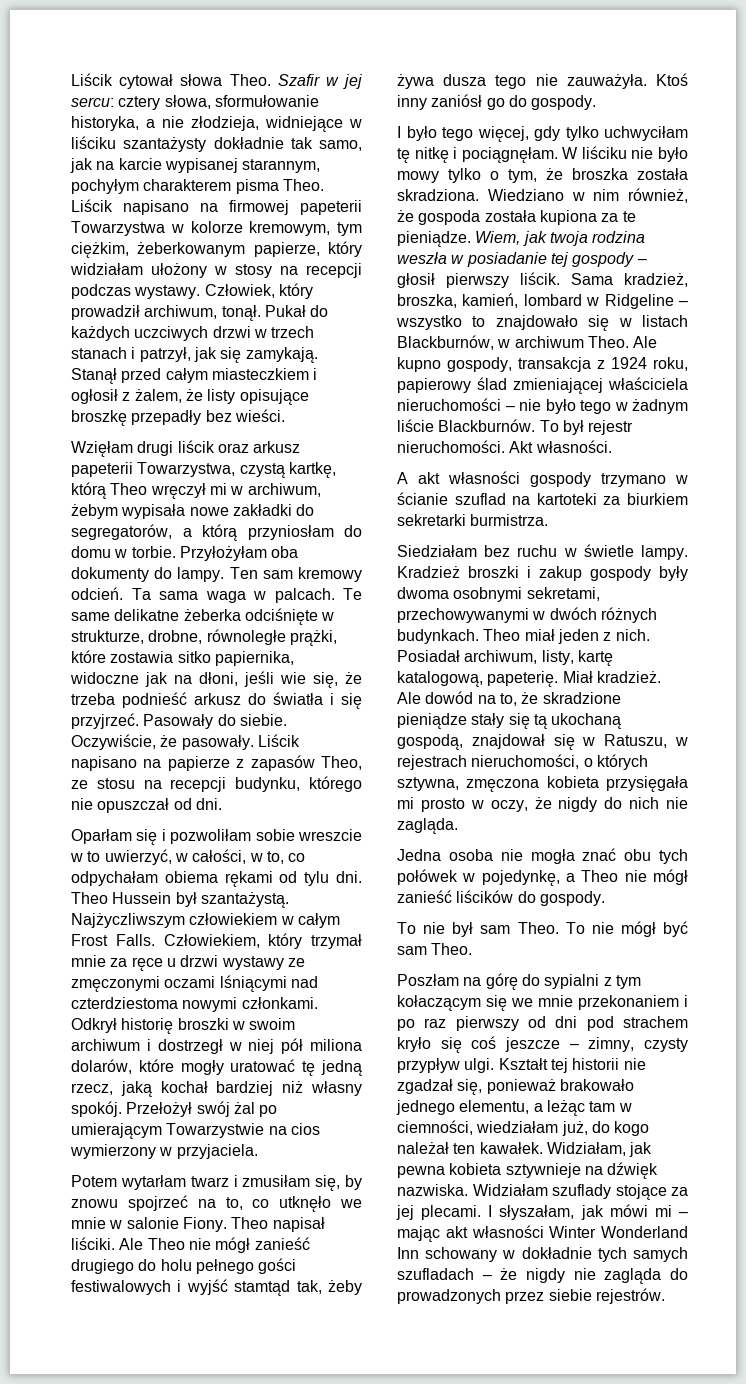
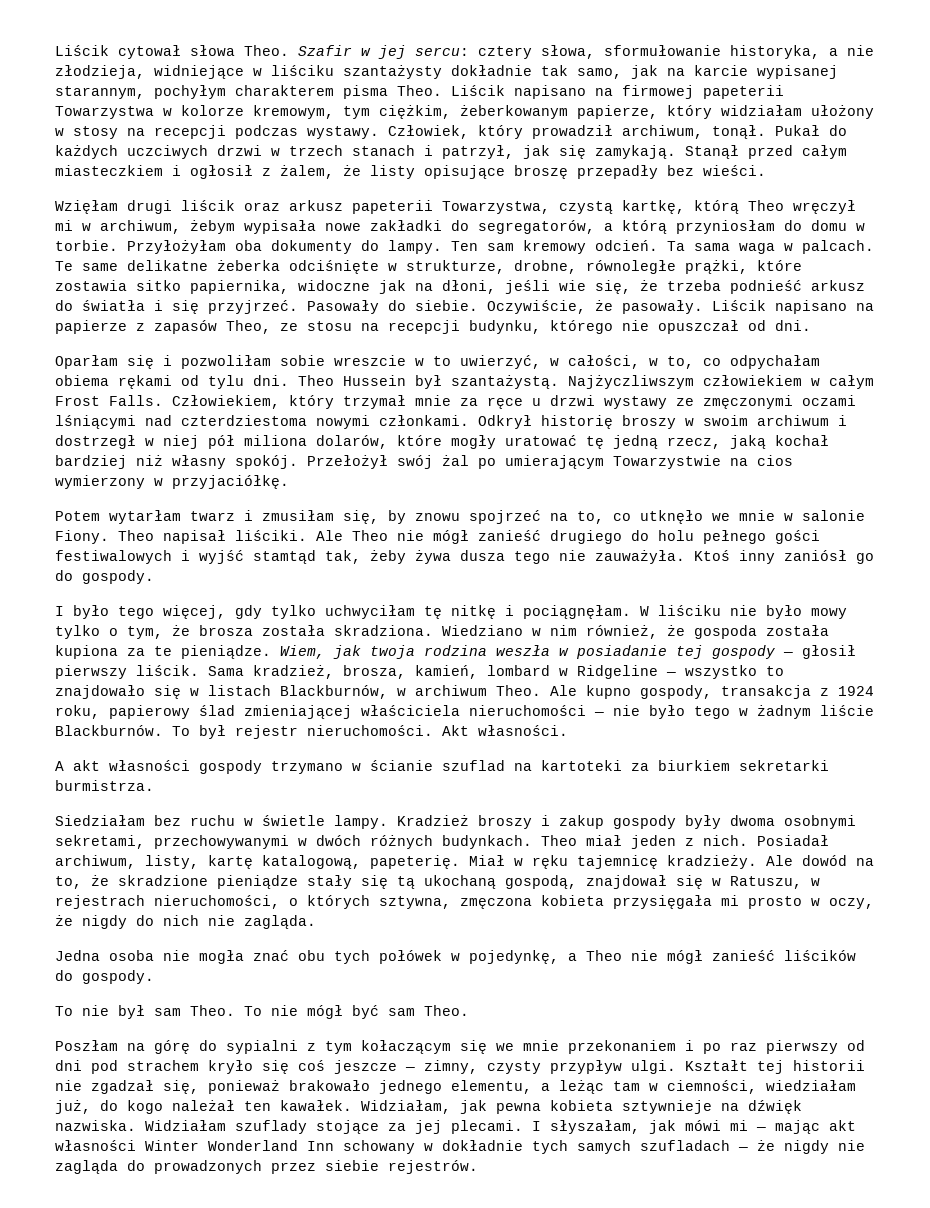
- Stanął przed całym miasteczkiem i ogłosił z żalem, że listy opisujące broszkę przepadły bez wieści.
+ Stanął przed całym miasteczkiem i ogłosił z żalem, że listy opisujące broszę przepadły bez wieści.
- Odkrył historię broszki w swoim archiwum i dostrzegł w niej pół miliona dolarów, które mogły uratować tę jedną rzecz, jaką kochał bardziej niż własny spokój.
+ Odkrył historię broszy w swoim archiwum i dostrzegł w niej pół miliona dolarów, które mogły uratować tę jedną rzecz, jaką kochał bardziej niż własny spokój.
- Przełożył swój żal po umierającym Towarzystwie na cios wymierzony w przyjaciela.
+ Przełożył swój żal po umierającym Towarzystwie na cios wymierzony w przyjaciółkę.
- W liściku nie było mowy tylko o tym, że broszka została skradziona.
+ W liściku nie było mowy tylko o tym, że brosza została skradziona.
- Wiem, jak twoja rodzina weszła w posiadanie tej gospody – głosił pierwszy liścik.
+ Wiem, jak twoja rodzina weszła w posiadanie tej gospody — głosił pierwszy liścik.
- Sama kradzież, broszka, kamień, lombard w Ridgeline – wszystko to znajdowało się w listach Blackburnów, w archiwum Theo.
+ Sama kradzież, brosza, kamień, lombard w Ridgeline — wszystko to znajdowało się w listach Blackburnów, w archiwum Theo.
- Ale kupno gospody, transakcja z 1924 roku, papierowy ślad zmieniającej właściciela nieruchomości – nie było tego w żadnym liście Blackburnów.
+ Ale kupno gospody, transakcja z 1924 roku, papierowy ślad zmieniającej właściciela nieruchomości — nie było tego w żadnym liście Blackburnów.
- Kradzież broszki i zakup gospody były dwoma osobnymi sekretami, przechowywanymi w dwóch różnych budynkach.
+ Kradzież broszy i zakup gospody były dwoma osobnymi sekretami, przechowywanymi w dwóch różnych budynkach.
- Miał kradzież.
+ Miał w ręku tajemnicę kradzieży.
- Poszłam na górę do sypialni z tym kołaczącym się we mnie przekonaniem i po raz pierwszy od dni pod strachem kryło się coś jeszcze – zimny, czysty przypływ ulgi.
+ Poszłam na górę do sypialni z tym kołaczącym się we mnie przekonaniem i po raz pierwszy od dni pod strachem kryło się coś jeszcze — zimny, czysty przypływ ulgi.
- I słyszałam, jak mówi mi – mając akt własności Winter Wonderland Inn schowany w dokładnie tych samych szufladach – że nigdy nie zagląda do prowadzonych przez siebie rejestrów.
+ I słyszałam, jak mówi mi — mając akt własności Winter Wonderland Inn schowany w dokładnie tych samych szufladach — że nigdy nie zagląda do prowadzonych przez siebie rejestrów.

